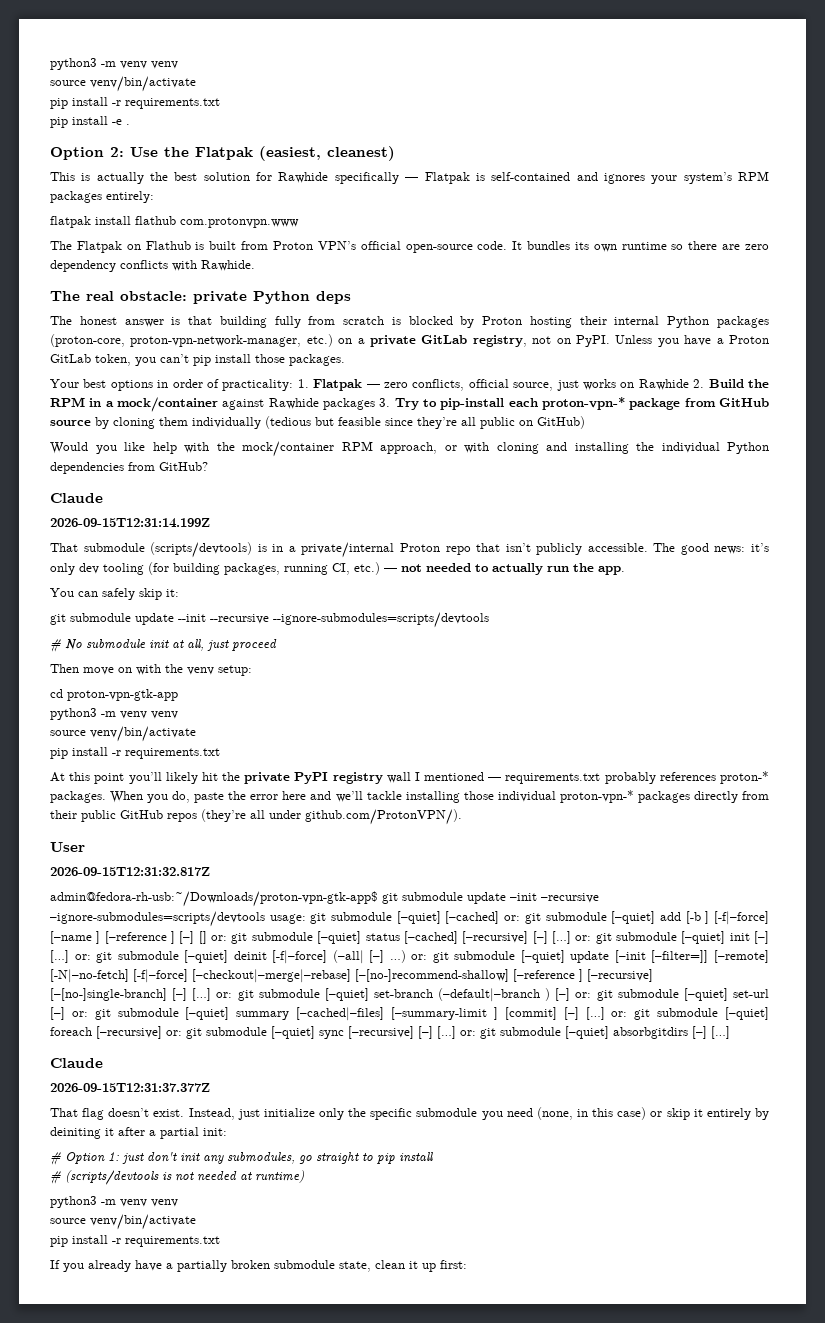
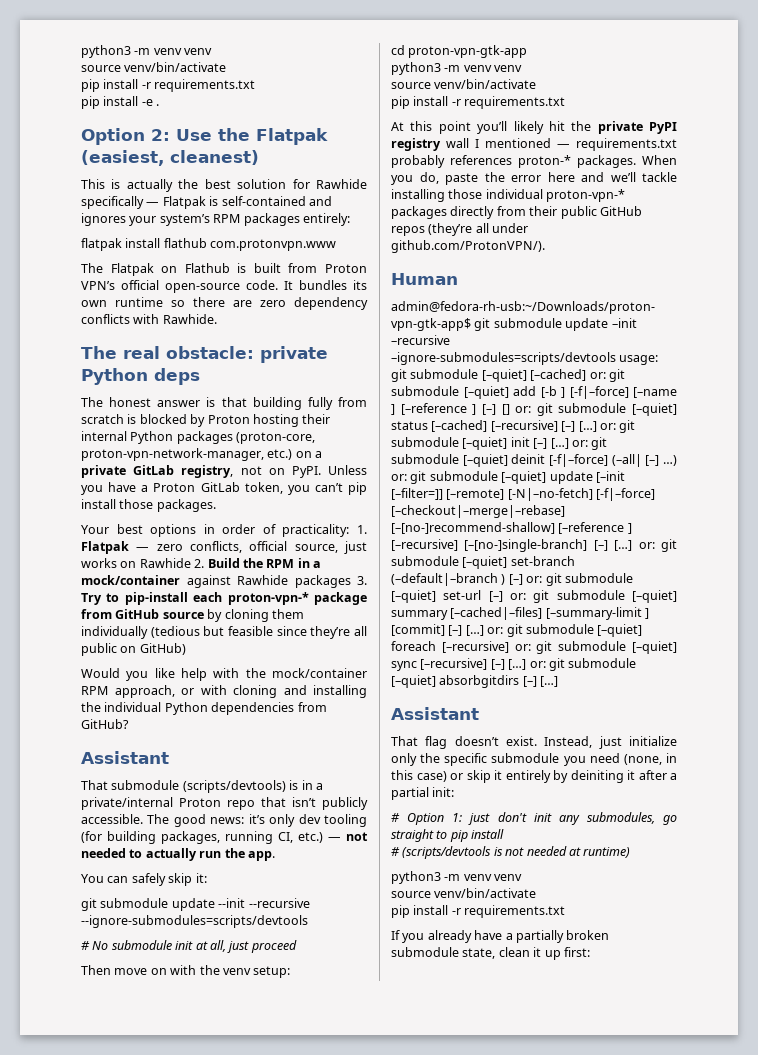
  Would you like help with the mock/container RPM approach, or with cloning and installing the individual Python dependencies from GitHub?
- Claude
- 2026-09-15T12:31:14.199Z
+ Assistant
- User
- 2026-09-15T12:31:32.817Z
+ Human
  git submodule [–quiet] absorbgitdirs [–] […]
- Claude
- 2026-09-15T12:31:37.377Z
+ Assistant

